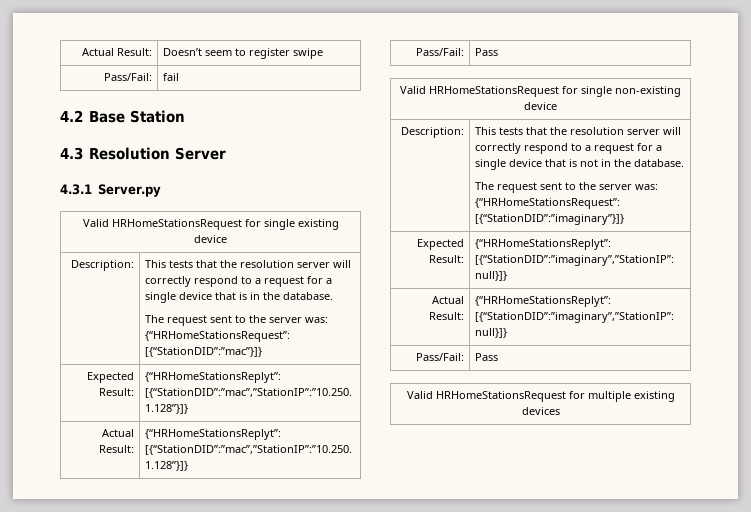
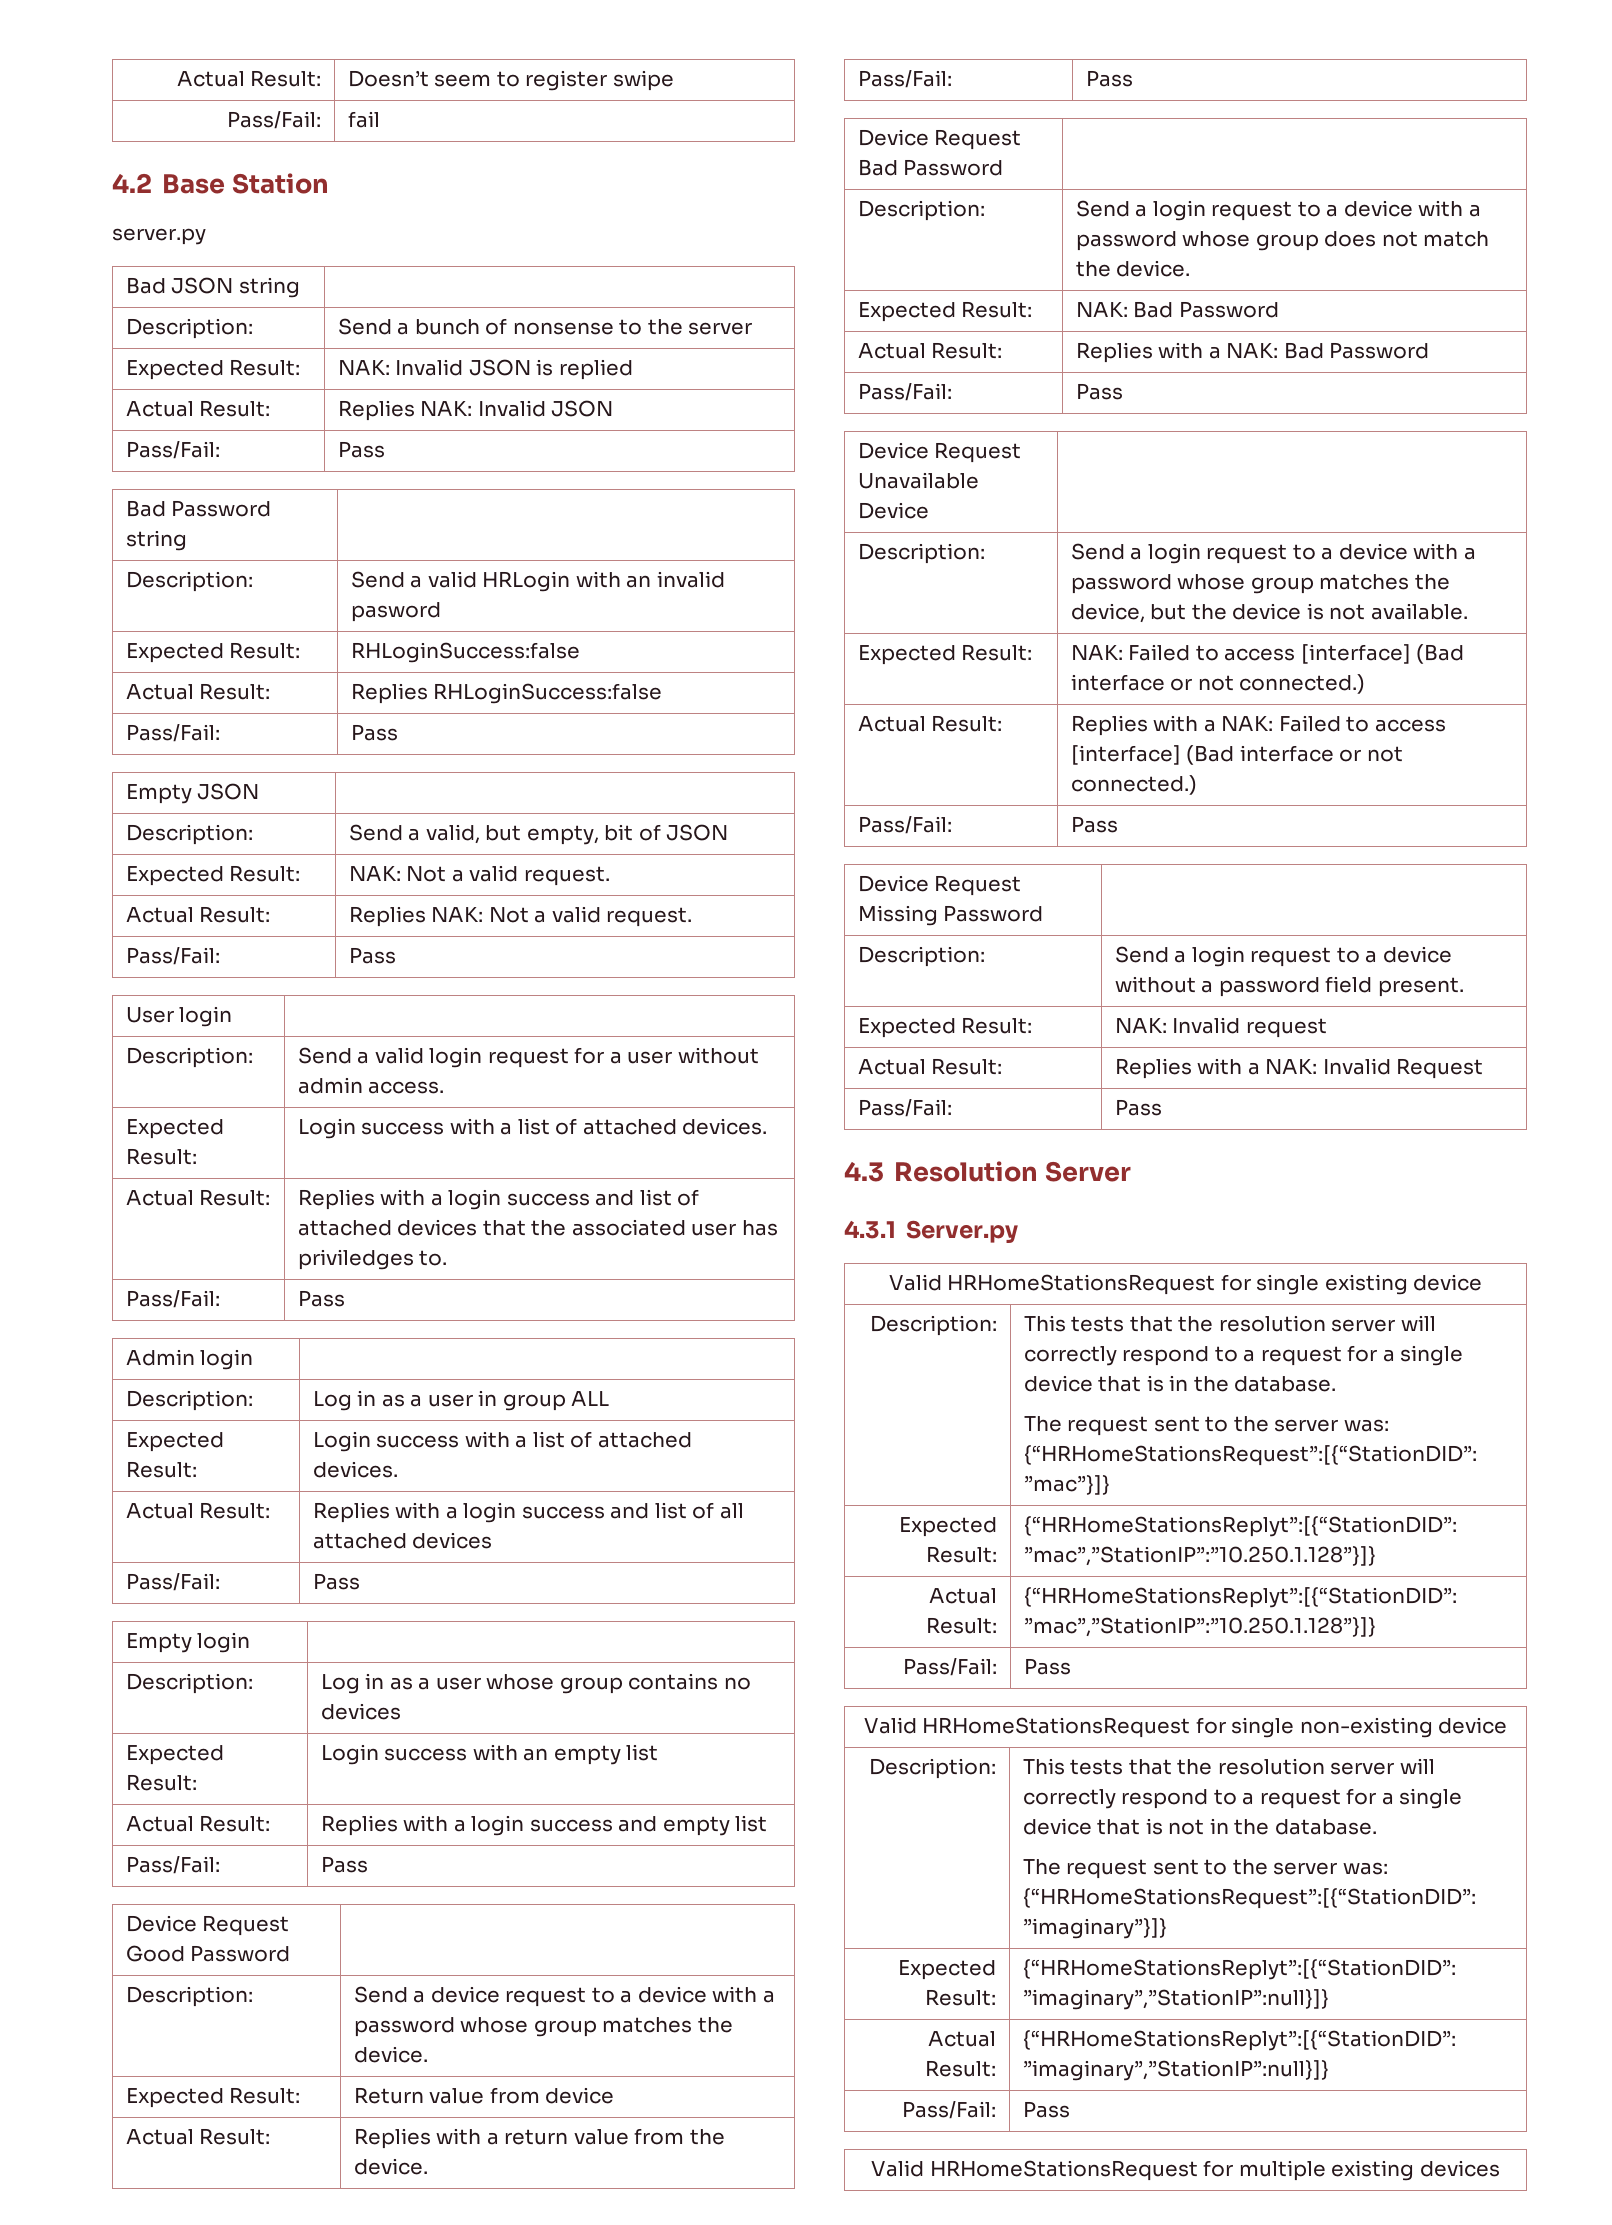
+ server.py
+ Bad JSON string |
+ Description: | Send a bunch of nonsense to the server
+ Expected Result: | NAK: Invalid JSON is replied
+ Actual Result: | Replies NAK: Invalid JSON
+ Pass/Fail: | Pass
+ Bad Password string |
+ Description: | Send a valid HRLogin with an invalid pasword
+ Expected Result: | RHLoginSuccess:false
+ Actual Result: | Replies RHLoginSuccess:false
+ Pass/Fail: | Pass
+ Empty JSON |
+ Description: | Send a valid, but empty, bit of JSON
+ Expected Result: | NAK: Not a valid request.
+ Actual Result: | Replies NAK: Not a valid request.
+ Pass/Fail: | Pass
+ User login |
+ Description: | Send a valid login request for a user without admin access.
+ Expected Result: | Login success with a list of attached devices.
+ Actual Result: | Replies with a login success and list of attached devices that the associated user has priviledges to.
+ Pass/Fail: | Pass
+ Admin login |
+ Description: | Log in as a user in group ALL
+ Expected Result: | Login success with a list of attached devices.
+ Actual Result: | Replies with a login success and list of all attached devices
+ Pass/Fail: | Pass
+ Empty login |
+ Description: | Log in as a user whose group contains no devices
+ Expected Result: | Login success with an empty list
+ Actual Result: | Replies with a login success and empty list
+ Pass/Fail: | Pass
+ Device Request Good Password |
+ Description: | Send a device request to a device with a password whose group matches the device.
+ Expected Result: | Return value from device
+ Actual Result: | Replies with a return value from the device.
+ Pass/Fail: | Pass
+ Device Request Bad Password |
+ Description: | Send a login request to a device with a password whose group does not match the device.
+ Expected Result: | NAK: Bad Password
+ Actual Result: | Replies with a NAK: Bad Password
+ Pass/Fail: | Pass
+ Device Request Unavailable Device |
+ Description: | Send a login request to a device with a password whose group matches the device, but the device is not available.
+ Expected Result: | NAK: Failed to access [interface] (Bad interface or not connected.)
+ Actual Result: | Replies with a NAK: Failed to access [interface] (Bad interface or not connected.)
+ Pass/Fail: | Pass
+ Device Request Missing Password |
+ Description: | Send a login request to a device without a password field present.
+ Expected Result: | NAK: Invalid request
+ Actual Result: | Replies with a NAK: Invalid Request
+ Pass/Fail: | Pass

